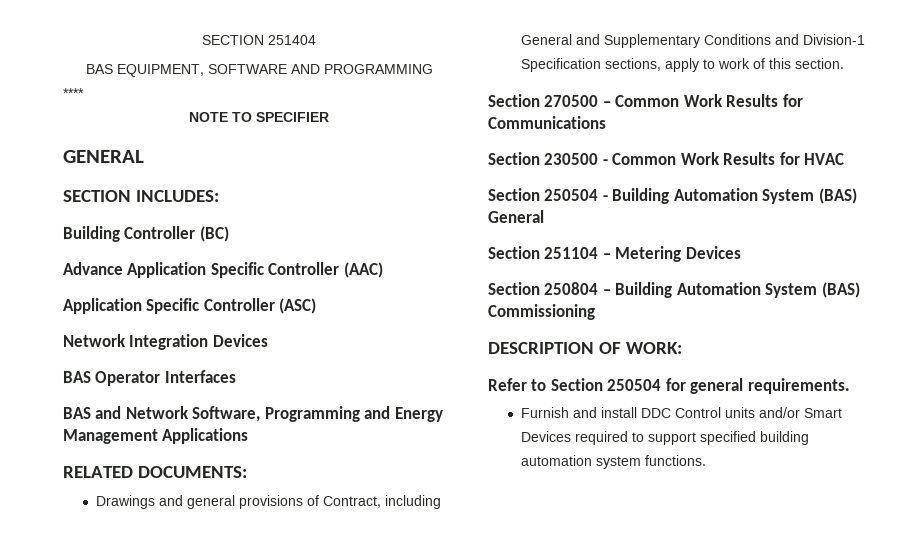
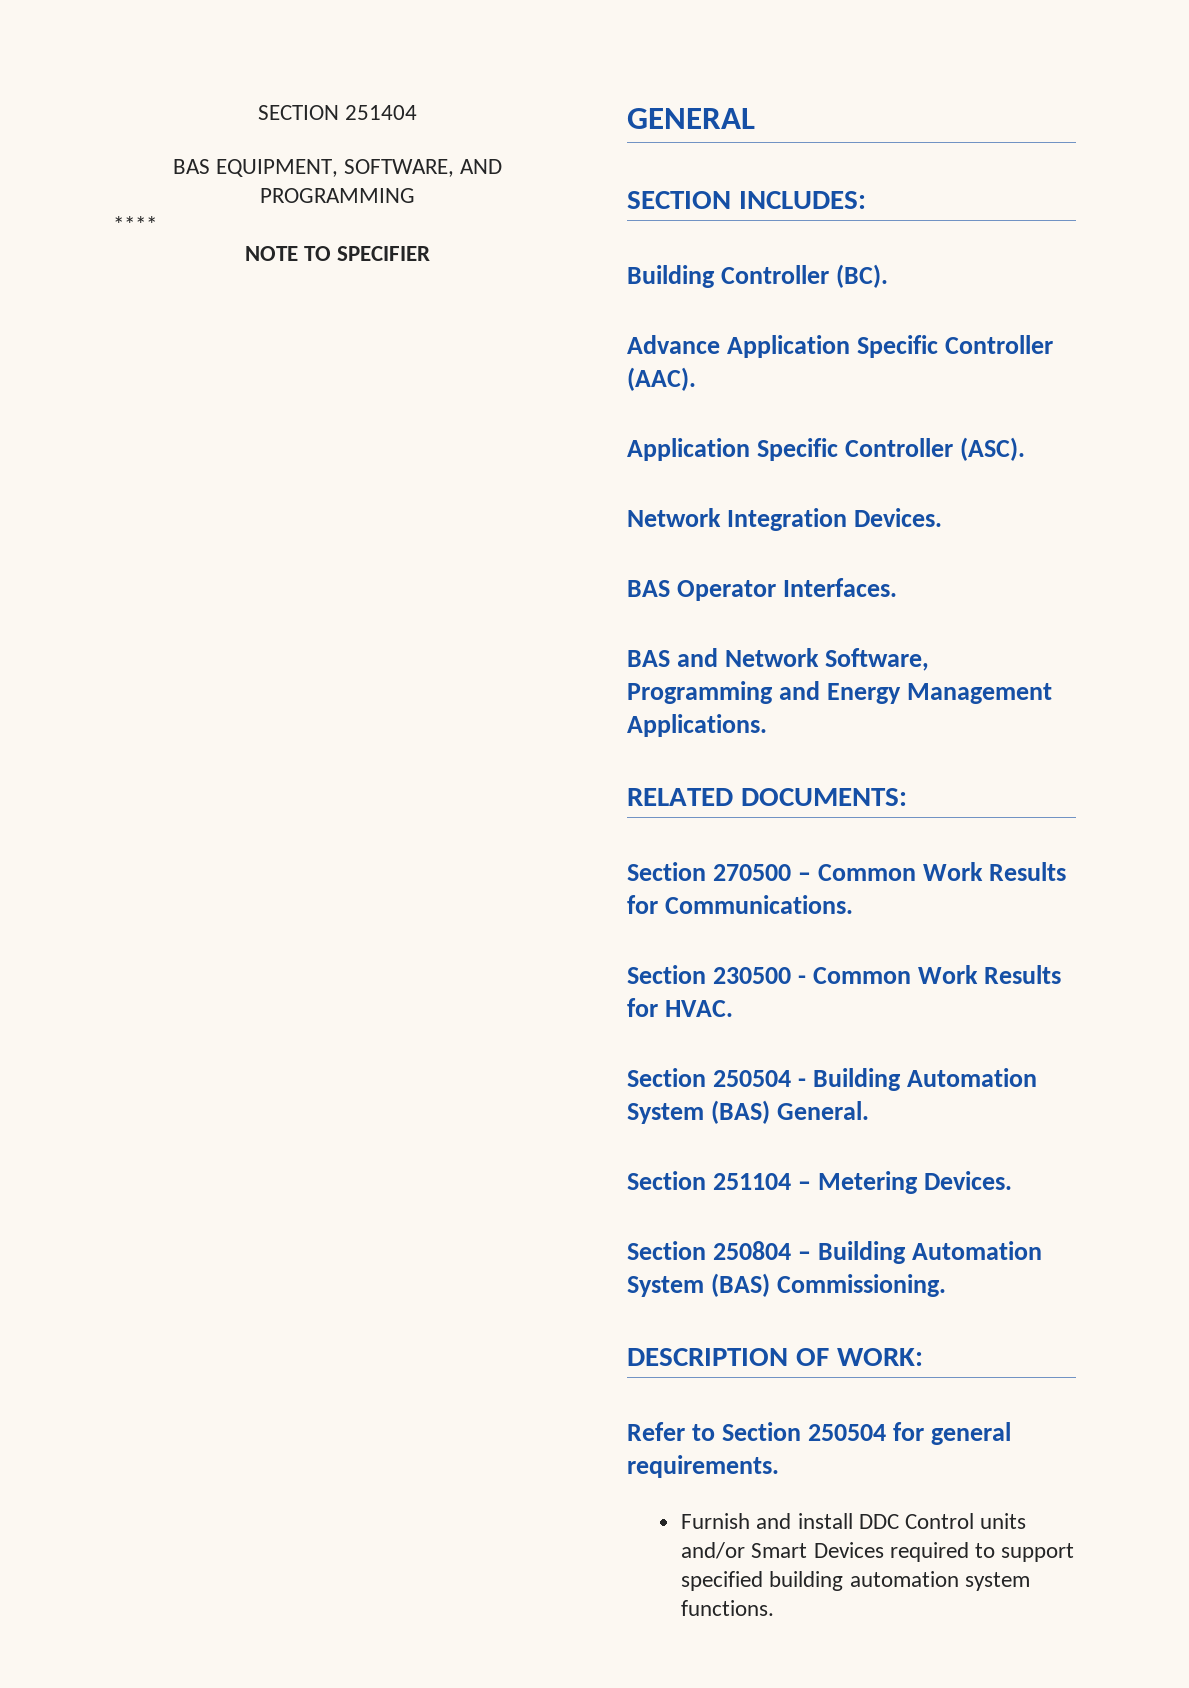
- BAS EQUIPMENT, SOFTWARE AND PROGRAMMING
+ BAS EQUIPMENT, SOFTWARE, AND PROGRAMMING
- Building Controller (BC)
+ Building Controller (BC).
- Advance Application Specific Controller (AAC)
- Application Specific Controller (ASC)
+ Advance Application Specific Controller (AAC).
+ Application Specific Controller (ASC).
- Network Integration Devices
+ Network Integration Devices.
- BAS Operator Interfaces
+ BAS Operator Interfaces.
- BAS and Network Software, Programming and Energy Management Applications
+ BAS and Network Software, Programming and Energy Management Applications.
- Drawings and general provisions of Contract, including General and Supplementary Conditions and Division-1 Specification sections, apply to work of this section.
- Section 270500 – Common Work Results for Communications
+ Section 270500 – Common Work Results for Communications.
- Section 230500 - Common Work Results for HVAC
+ Section 230500 - Common Work Results for HVAC.
- Section 250504 - Building Automation System (BAS) General
+ Section 250504 - Building Automation System (BAS) General.
- Section 251104 – Metering Devices
+ Section 251104 – Metering Devices.
- Section 250804 – Building Automation System (BAS) Commissioning
+ Section 250804 – Building Automation System (BAS) Commissioning.

